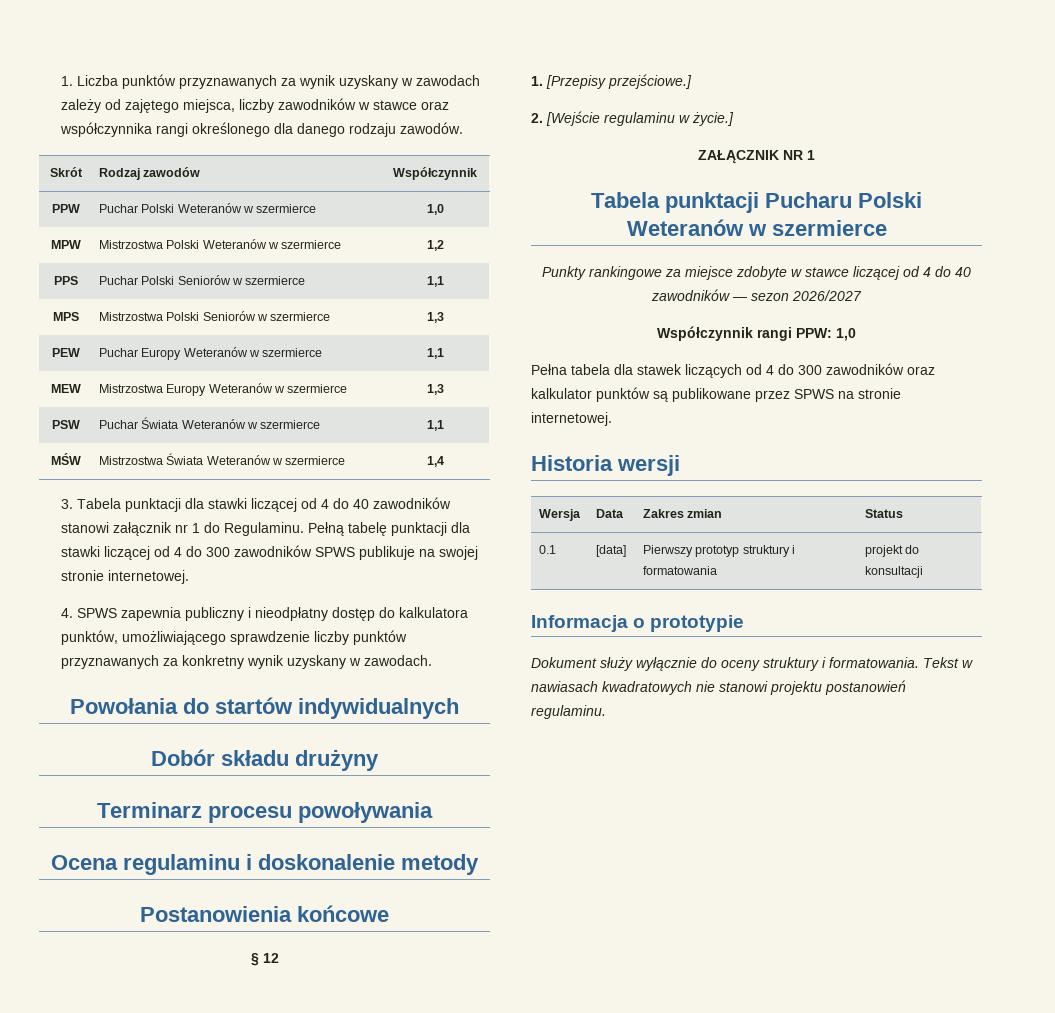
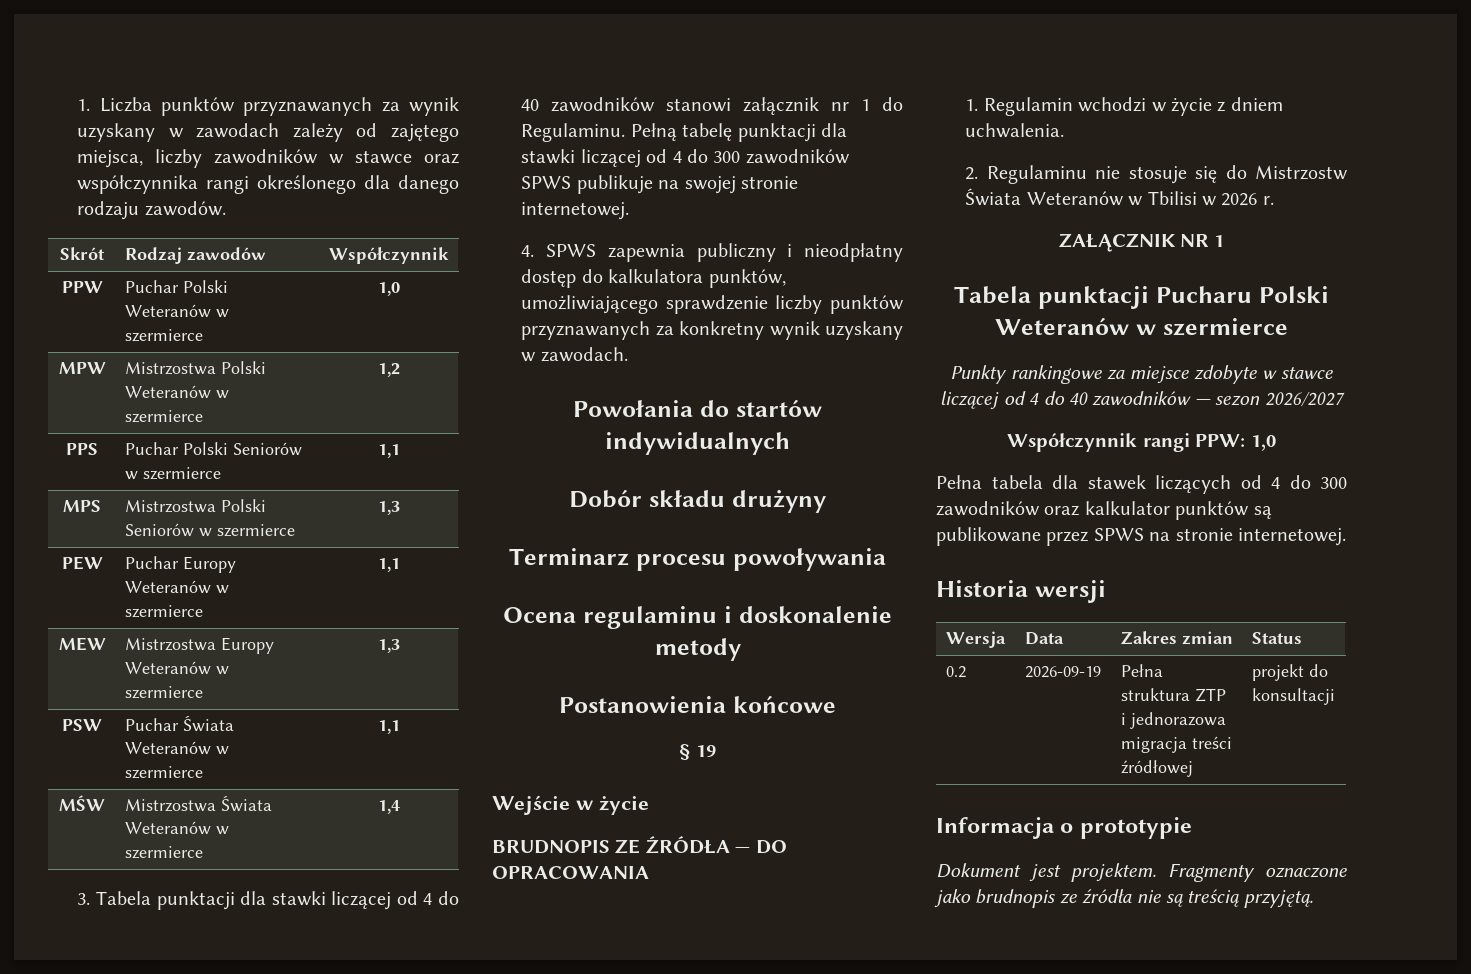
- § 12
- 1. [Przepisy przejściowe.]
- 2. [Wejście regulaminu w życie.]
+ § 19
+ Wejście w życie
+ BRUDNOPIS ZE ŹRÓDŁA — DO OPRACOWANIA
+ 1. Regulamin wchodzi w życie z dniem uchwalenia.
+ 2. Regulaminu nie stosuje się do Mistrzostw Świata Weteranów w Tbilisi w 2026 r.
- 0.1 | [data] | Pierwszy prototyp struktury i formatowania | projekt do konsultacji
+ 0.2 | 2026-09-19 | Pełna struktura ZTP i jednorazowa migracja treści źródłowej | projekt do konsultacji
- Dokument służy wyłącznie do oceny struktury i formatowania. Tekst w nawiasach kwadratowych nie stanowi projektu postanowień regulaminu.
+ Dokument jest projektem. Fragmenty oznaczone jako brudnopis ze źródła nie są treścią przyjętą.

